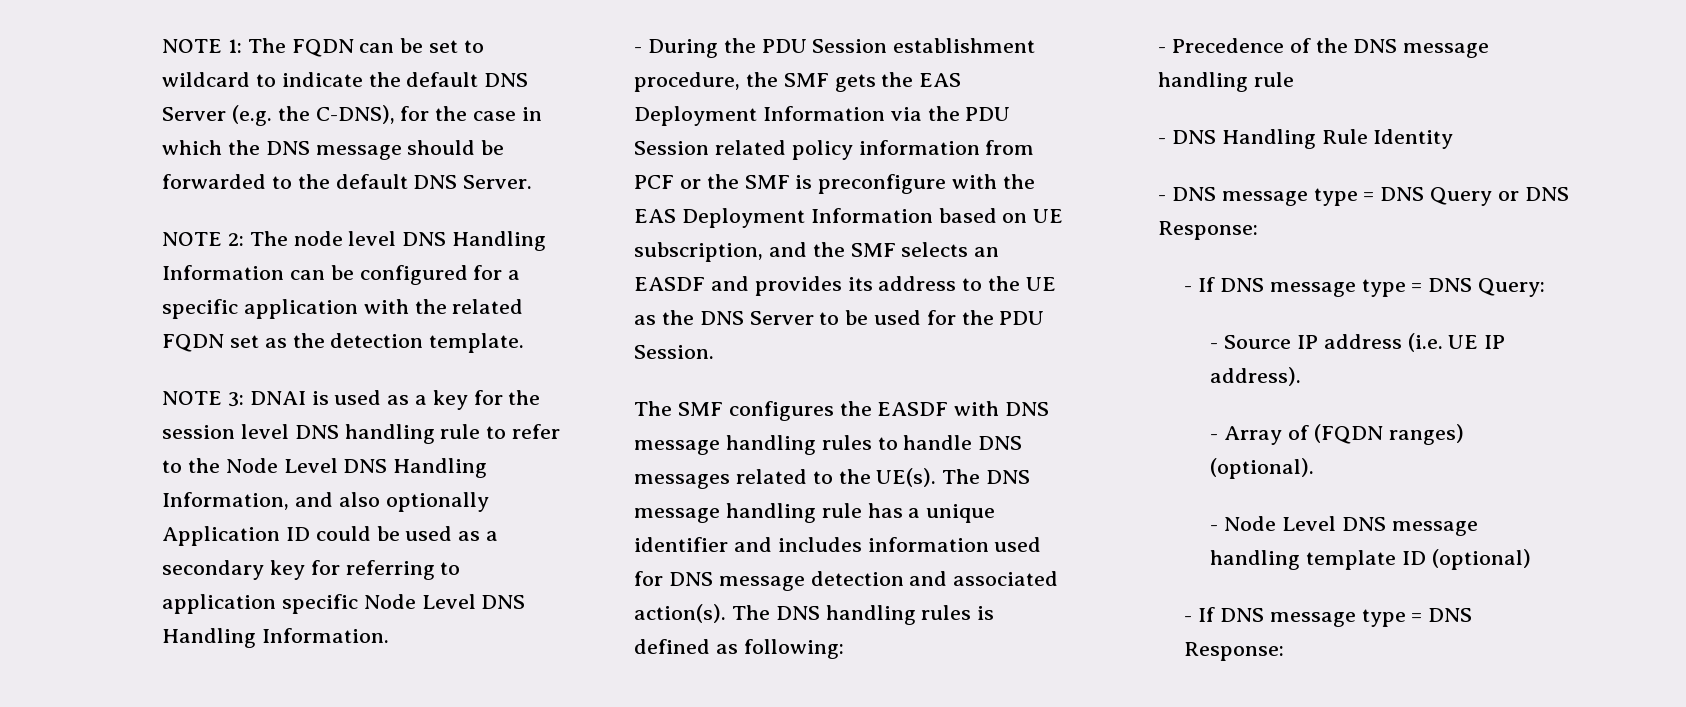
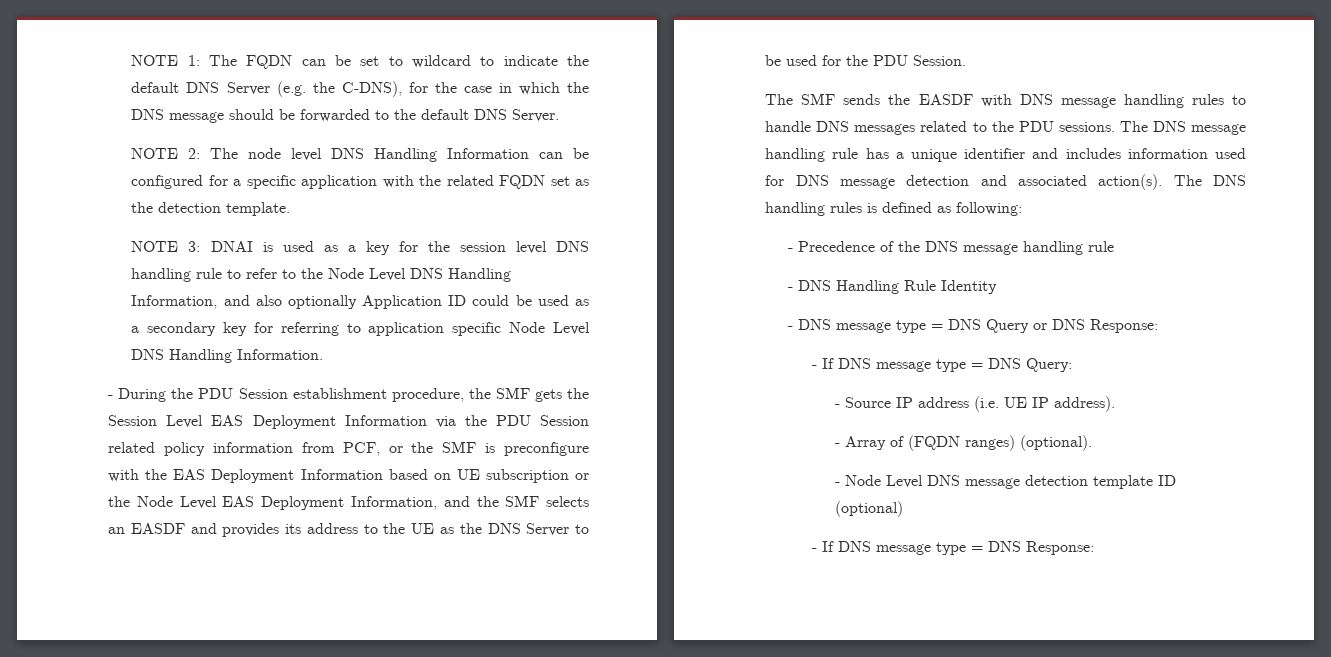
- - During the PDU Session establishment procedure, the SMF gets the EAS Deployment Information via the PDU Session related policy information from PCF or the SMF is preconfigure with the EAS Deployment Information based on UE subscription, and the SMF selects an EASDF and provides its address to the UE as the DNS Server to be used for the PDU Session.
+ - During the PDU Session establishment procedure, the SMF gets the Session Level EAS Deployment Information via the PDU Session related policy information from PCF, or the SMF is preconfigure with the EAS Deployment Information based on UE subscription or the Node Level EAS Deployment Information, and the SMF selects an EASDF and provides its address to the UE as the DNS Server to be used for the PDU Session.
- The SMF configures the EASDF with DNS message handling rules to handle DNS messages related to the UE(s).
+ The SMF sends the EASDF with DNS message handling rules to handle DNS messages related to the PDU sessions.
- - Node Level DNS message handling template ID (optional)
+ - Node Level DNS message detection template ID (optional)

